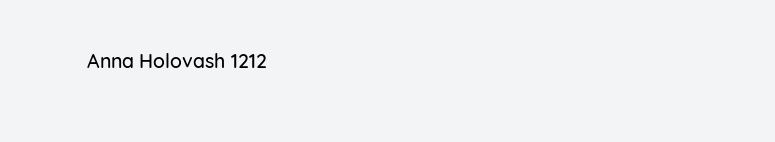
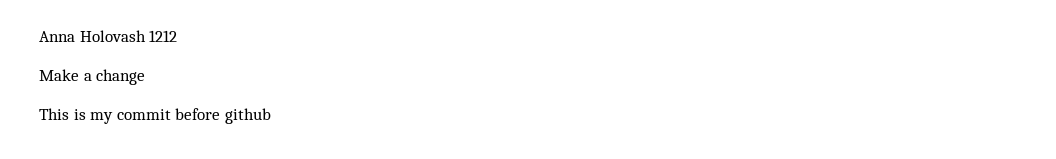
+ Make a change
+ This is my commit before github

